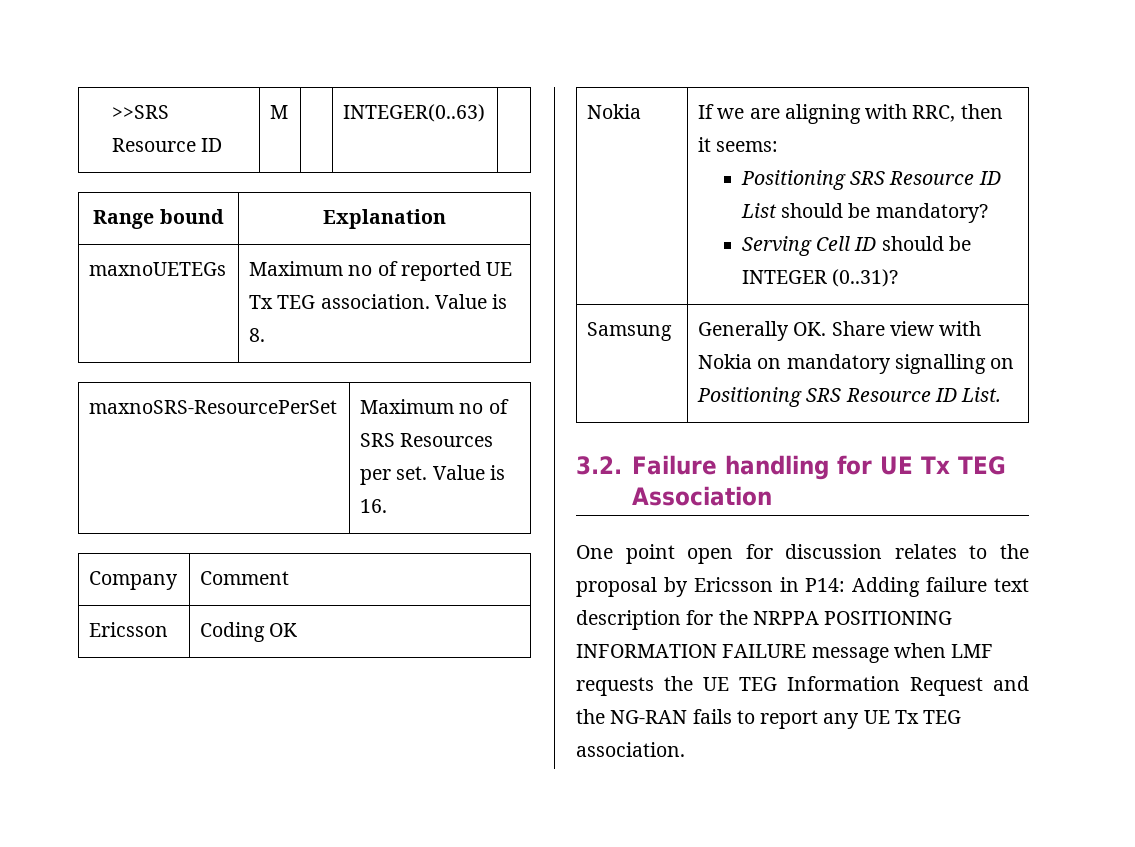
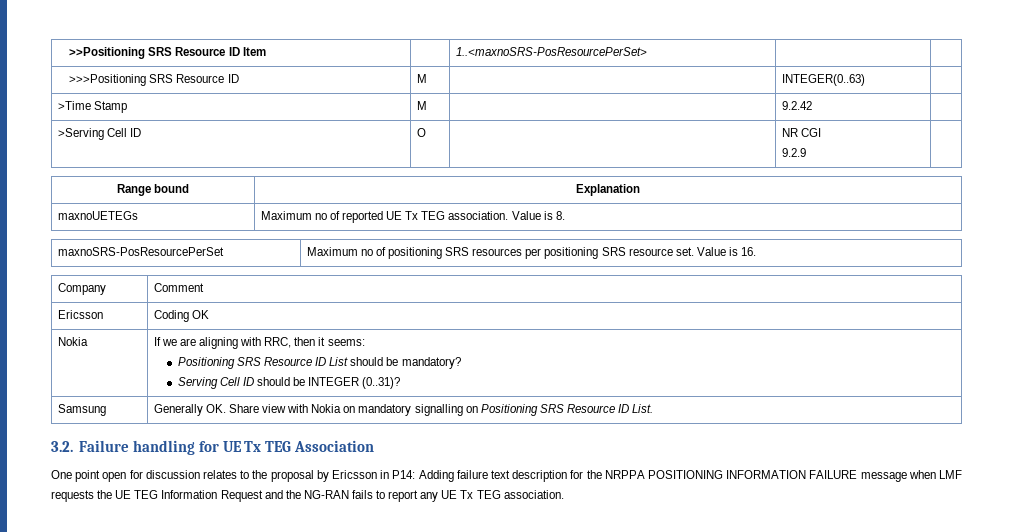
- >>SRS Resource ID | M | | INTEGER(0..63) |
+ >>Positioning SRS Resource ID Item | | 1..<maxnoSRS-PosResourcePerSet> | |
+ >>>Positioning SRS Resource ID | M | | INTEGER(0..63) |
+ >Time Stamp | M | | 9.2.42 |
+ >Serving Cell ID | O | | NR CGI
+ 9.2.9 |
- maxnoSRS-ResourcePerSet | Maximum no of SRS Resources per set. Value is 16.
+ maxnoSRS-PosResourcePerSet | Maximum no of positioning SRS resources per positioning SRS resource set. Value is 16.

